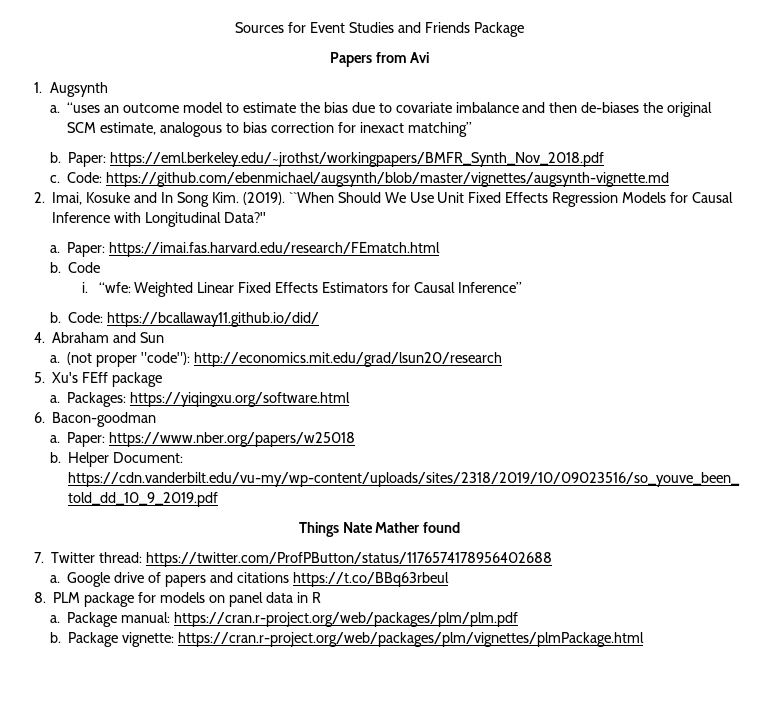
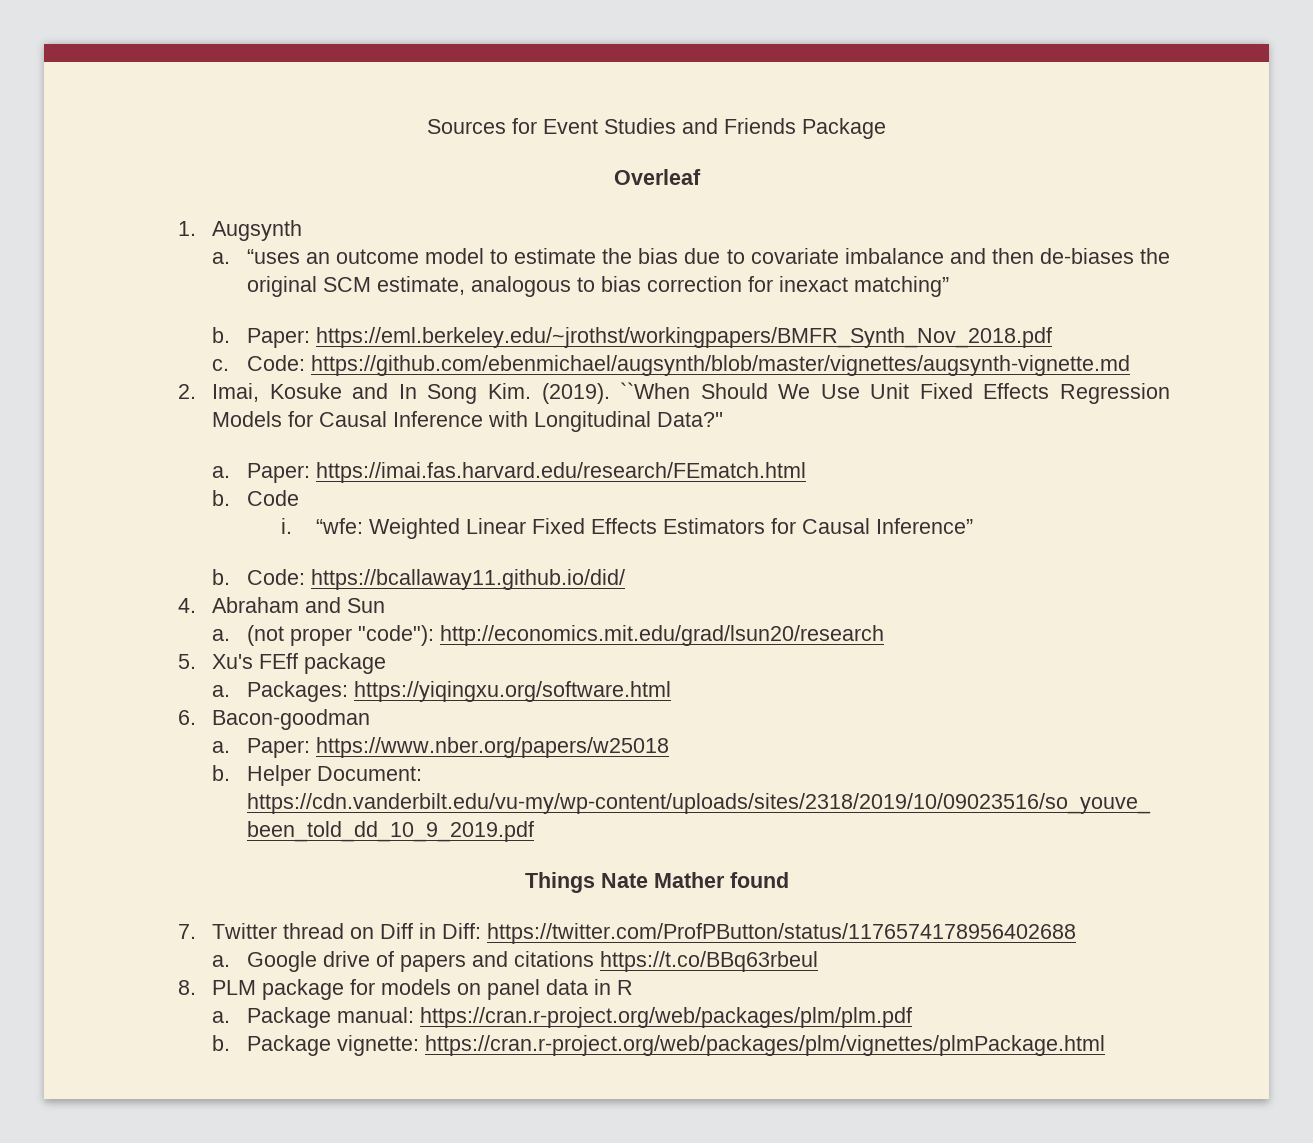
- Papers from Avi
+ Overleaf
- 7. Twitter thread: https://twitter.com/ProfPButton/status/1176574178956402688
+ 7. Twitter thread on Diff in Diff: https://twitter.com/ProfPButton/status/1176574178956402688

